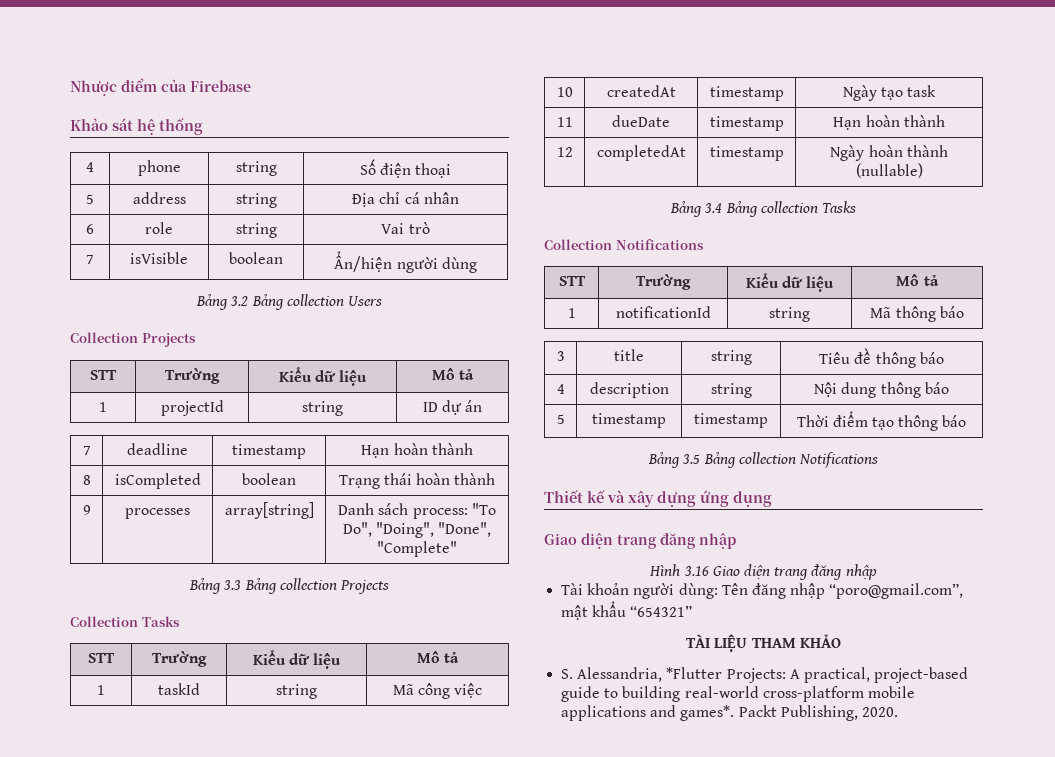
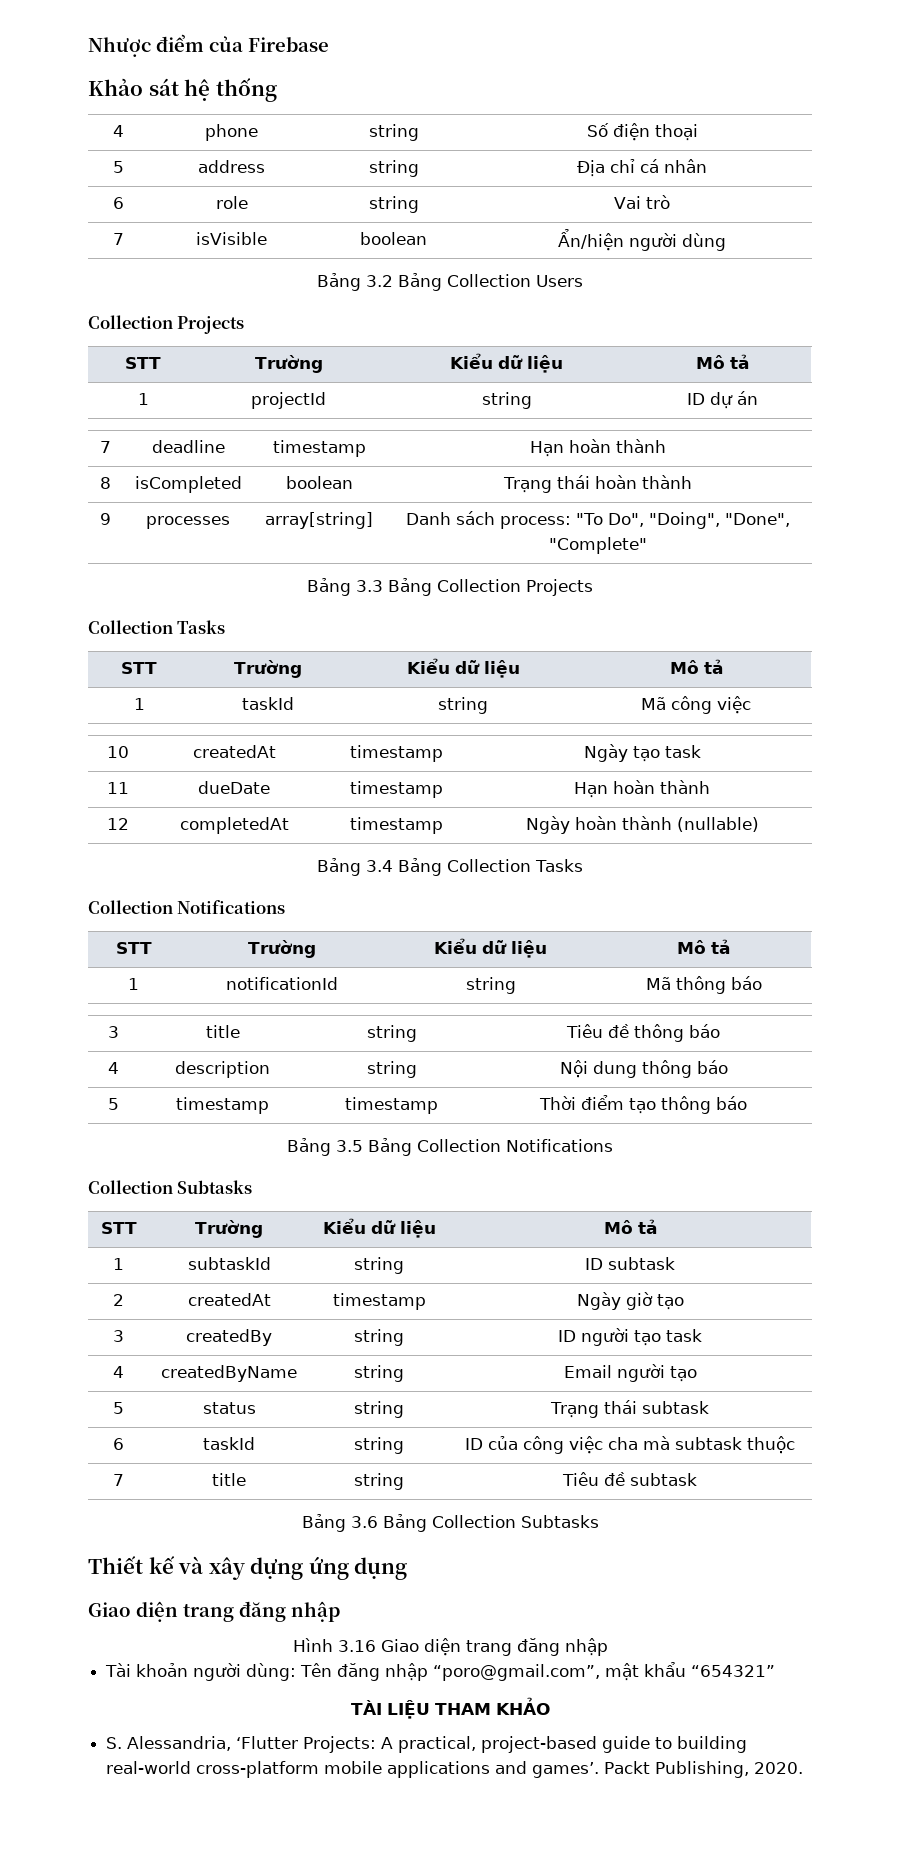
- Bảng 3.2 Bảng collection Users
+ Bảng 3.2 Bảng Collection Users
- Bảng 3.3 Bảng collection Projects
+ Bảng 3.3 Bảng Collection Projects
- Bảng 3.4 Bảng collection Tasks
+ Bảng 3.4 Bảng Collection Tasks
- Bảng 3.5 Bảng collection Notifications
+ Bảng 3.5 Bảng Collection Notifications
+ Collection Subtasks
+ STT | Trường | Kiểu dữ liệu | Mô tả
+ 1 | subtaskId | string | ID subtask
+ 2 | createdAt | timestamp | Ngày giờ tạo
+ 3 | createdBy | string | ID người tạo task
+ 4 | createdByName | string | Email người tạo
+ 5 | status | string | Trạng thái subtask
+ 6 | taskId | string | ID của công việc cha mà subtask thuộc
+ 7 | title | string | Tiêu đề subtask
+ Bảng 3.6 Bảng Collection Subtasks
- S. Alessandria, *Flutter Projects: A practical, project-based guide to building real-world cross-platform mobile applications and games*.
+ S. Alessandria, ‘Flutter Projects: A practical, project-based guide to building real-world cross-platform mobile applications and games’.

